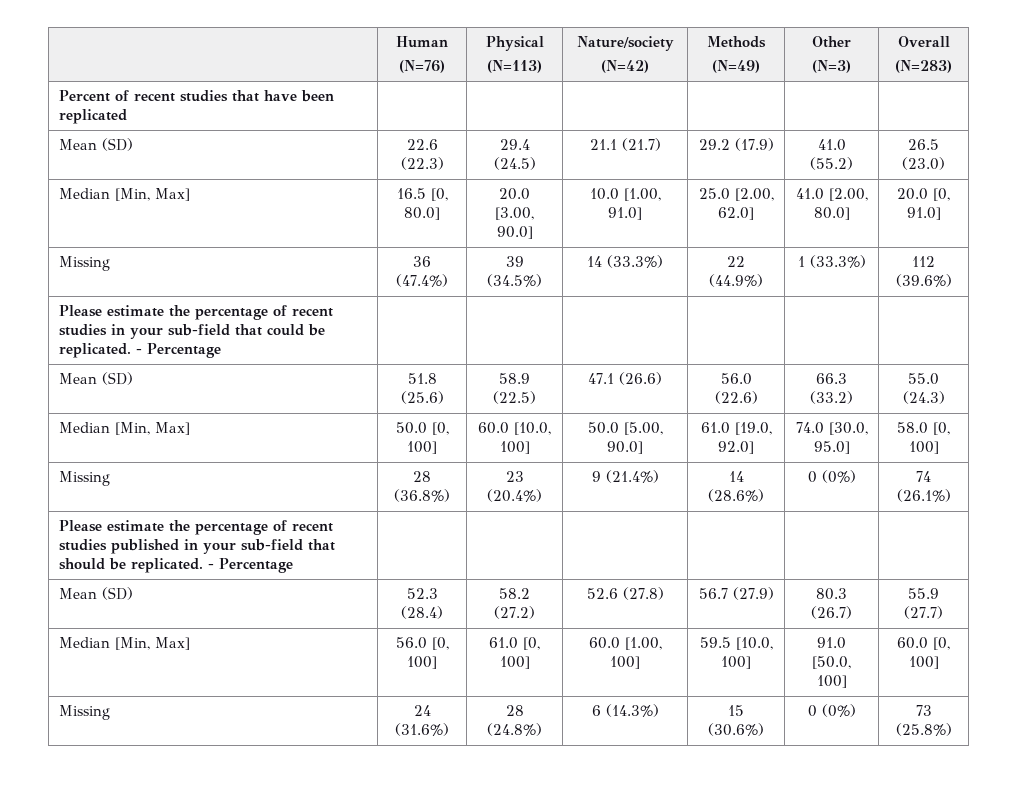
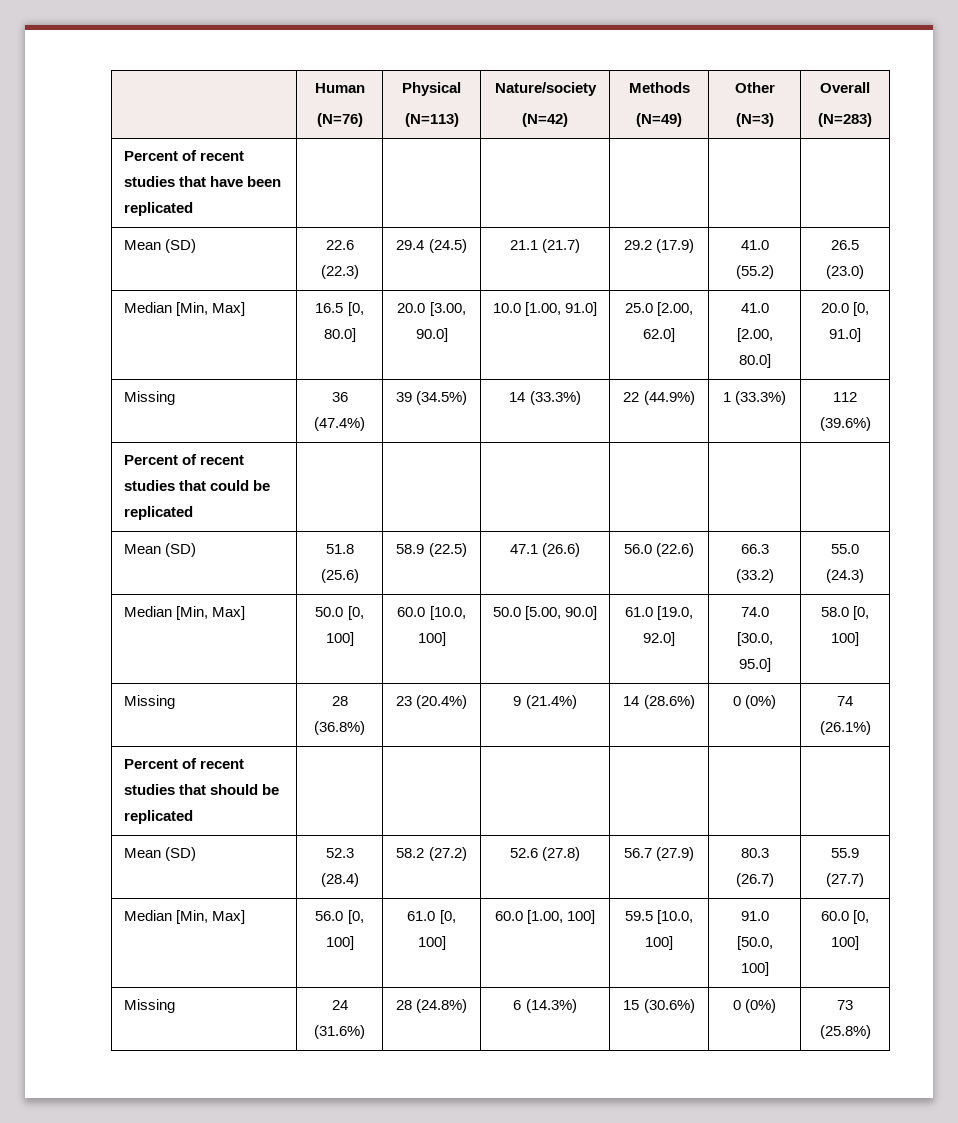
- Please estimate the percentage of recent studies in your sub-field that could be replicated. - Percentage | | | | | |
+ Percent of recent studies that could be replicated | | | | | |
- Please estimate the percentage of recent studies published in your sub-field that should be replicated. - Percentage | | | | | |
+ Percent of recent studies that should be replicated | | | | | |

